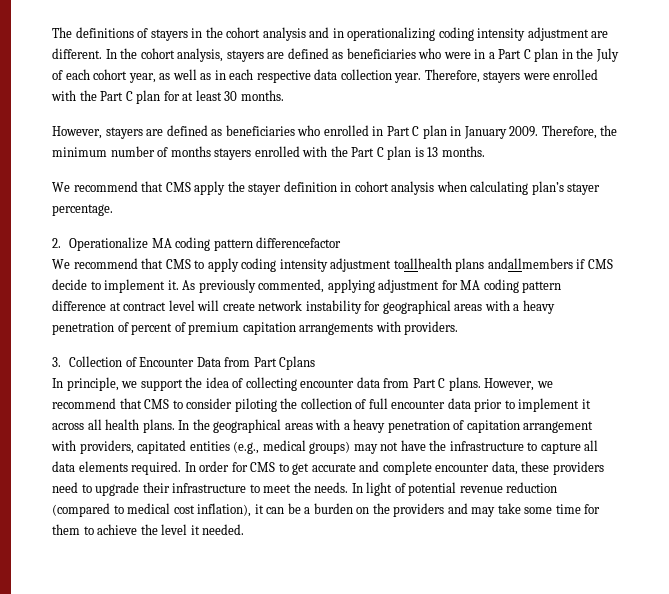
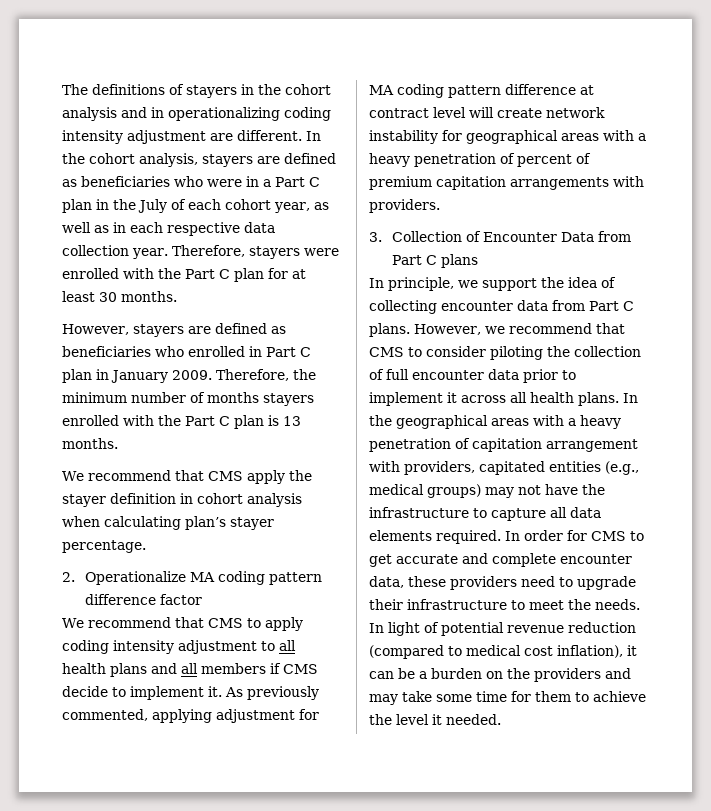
- 2. Operationalize MA coding pattern differencefactor
+ 2. Operationalize MA coding pattern difference factor
- We recommend that CMS to apply coding intensity adjustment toallhealth plans andallmembers if CMS decide to implement it.
+ We recommend that CMS to apply coding intensity adjustment to all health plans and all members if CMS decide to implement it.
- 3. Collection of Encounter Data from Part Cplans
+ 3. Collection of Encounter Data from Part C plans

